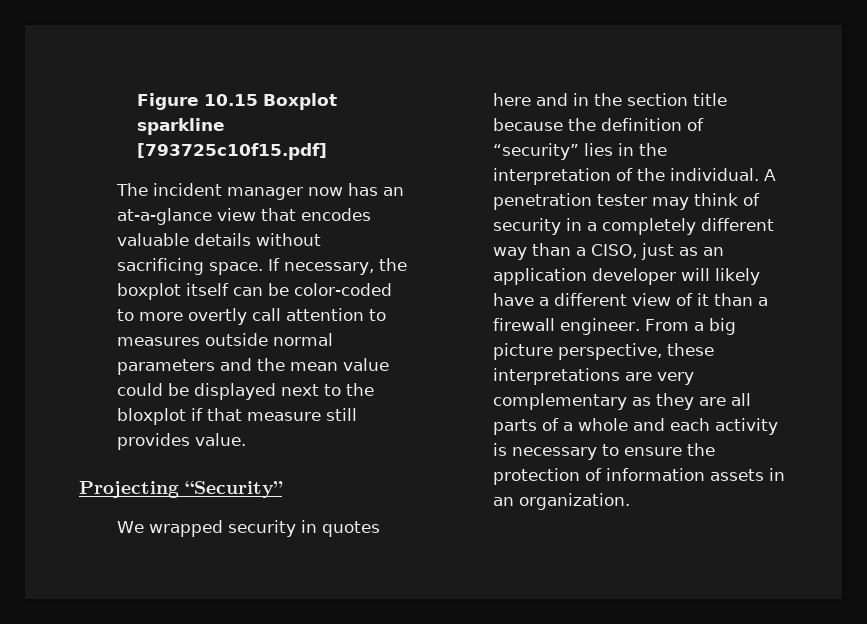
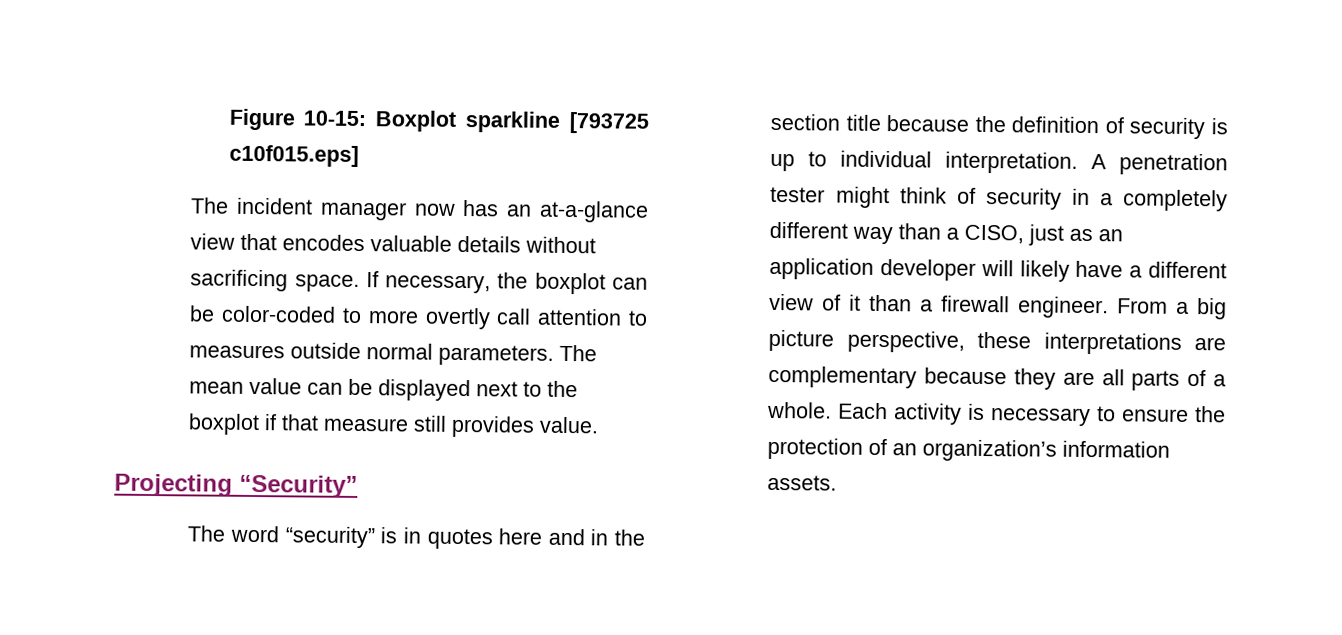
- Figure 10.15 Boxplot sparkline [793725c10f15.pdf]
+ Figure 10-15: Boxplot sparkline [793725 c10f015.eps]
- If necessary, the boxplot itself can be color-coded to more overtly call attention to measures outside normal parameters and the mean value could be displayed next to the bloxplot if that measure still provides value.
+ If necessary, the boxplot can be color-coded to more overtly call attention to measures outside normal parameters. The mean value can be displayed next to the boxplot if that measure still provides value.
- We wrapped security in quotes here and in the section title because the definition of “security” lies in the interpretation of the individual.
+ The word “security” is in quotes here and in the section title because the definition of security is up to individual interpretation.
- A penetration tester may think of security in a completely different way than a CISO, just as an application developer will likely have a different view of it than a firewall engineer.
+ A penetration tester might think of security in a completely different way than a CISO, just as an application developer will likely have a different view of it than a firewall engineer.
- From a big picture perspective, these interpretations are very complementary as they are all parts of a whole and each activity is necessary to ensure the protection of information assets in an organization.
+ From a big picture perspective, these interpretations are complementary because they are all parts of a whole. Each activity is necessary to ensure the protection of an organization’s information assets.

